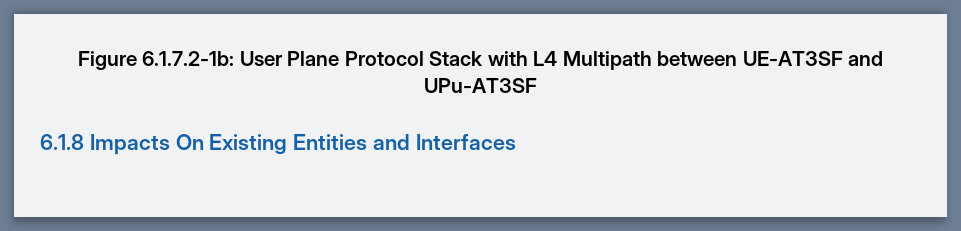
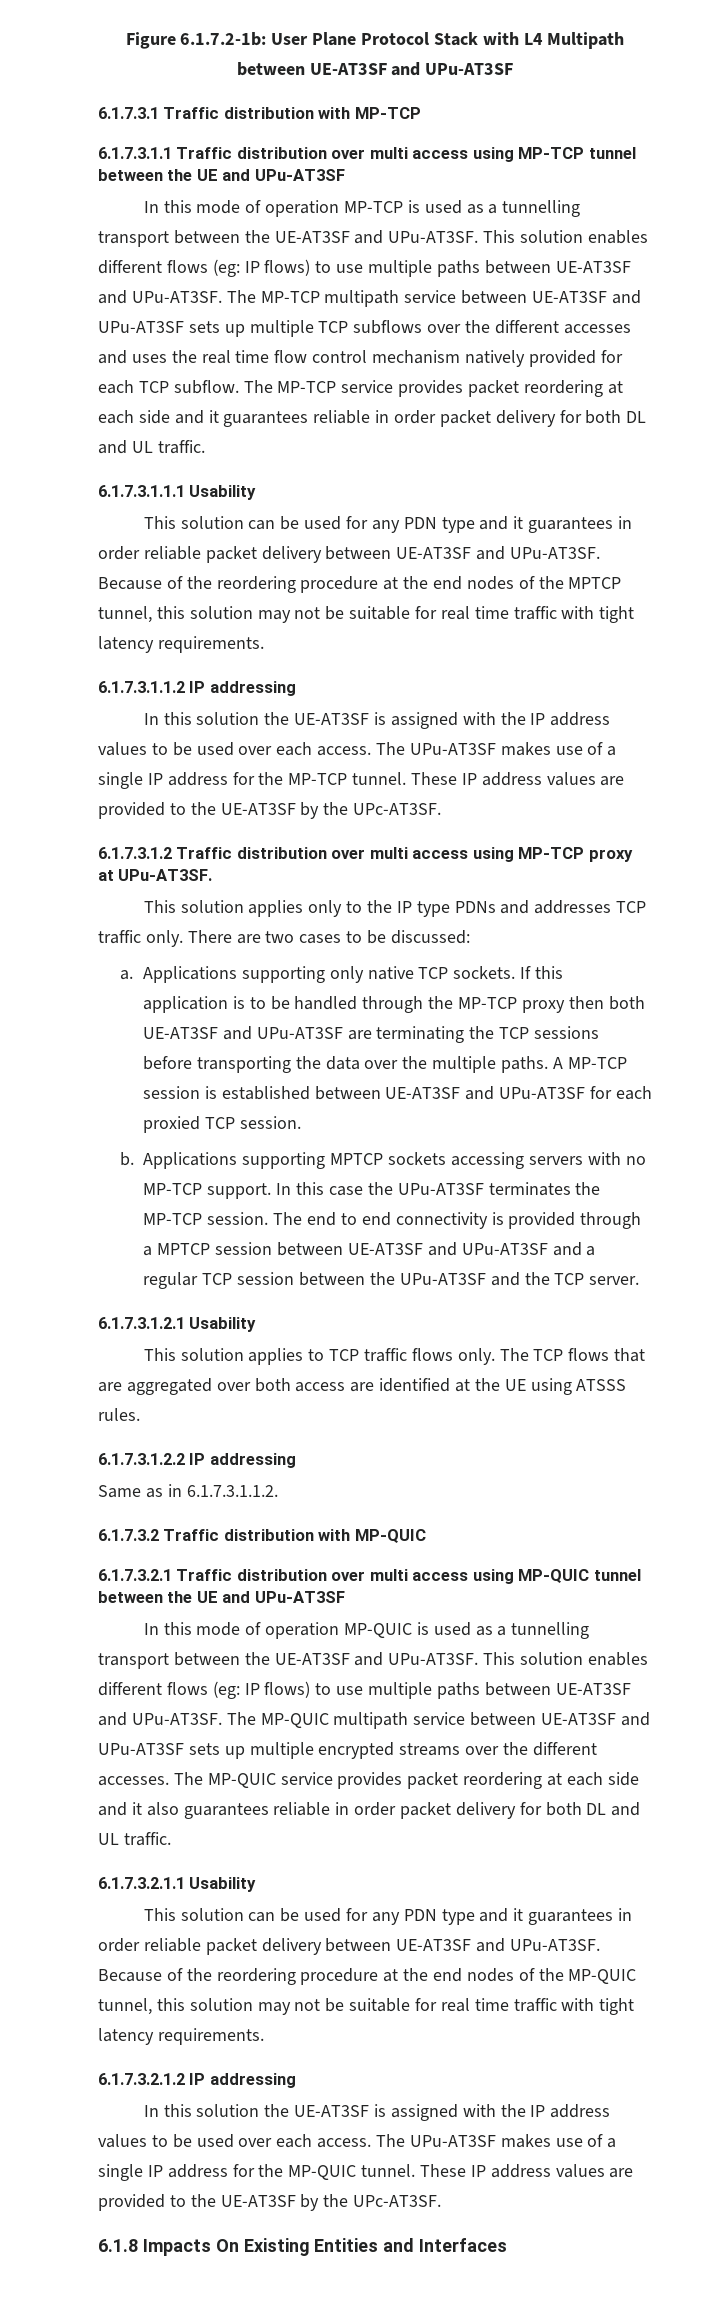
+ 6.1.7.3.1 Traffic distribution with MP-TCP
+ 6.1.7.3.1.1 Traffic distribution over multi access using MP-TCP tunnel between the UE and UPu-AT3SF
+ In this mode of operation MP-TCP is used as a tunnelling transport between the UE-AT3SF and UPu-AT3SF. This solution enables different flows (eg: IP flows) to use multiple paths between UE-AT3SF and UPu-AT3SF. The MP-TCP multipath service between UE-AT3SF and UPu-AT3SF sets up multiple TCP subflows over the different accesses and uses the real time flow control mechanism natively provided for each TCP subflow. The MP-TCP service provides packet reordering at each side and it guarantees reliable in order packet delivery for both DL and UL traffic.
+ 6.1.7.3.1.1.1 Usability
+ This solution can be used for any PDN type and it guarantees in order reliable packet delivery between UE-AT3SF and UPu-AT3SF. Because of the reordering procedure at the end nodes of the MPTCP tunnel, this solution may not be suitable for real time traffic with tight latency requirements.
+ 6.1.7.3.1.1.2 IP addressing
+ In this solution the UE-AT3SF is assigned with the IP address values to be used over each access. The UPu-AT3SF makes use of a single IP address for the MP-TCP tunnel. These IP address values are provided to the UE-AT3SF by the UPc-AT3SF.
+ 6.1.7.3.1.2 Traffic distribution over multi access using MP-TCP proxy at UPu-AT3SF.
+ This solution applies only to the IP type PDNs and addresses TCP traffic only. There are two cases to be discussed:
+ a. Applications supporting only native TCP sockets. If this application is to be handled through the MP-TCP proxy then both UE-AT3SF and UPu-AT3SF are terminating the TCP sessions before transporting the data over the multiple paths. A MP-TCP session is established between UE-AT3SF and UPu-AT3SF for each proxied TCP session.
+ b. Applications supporting MPTCP sockets accessing servers with no MP-TCP support. In this case the UPu-AT3SF terminates the MP-TCP session. The end to end connectivity is provided through a MPTCP session between UE-AT3SF and UPu-AT3SF and a regular TCP session between the UPu-AT3SF and the TCP server.
+ 6.1.7.3.1.2.1 Usability
+ This solution applies to TCP traffic flows only. The TCP flows that are aggregated over both access are identified at the UE using ATSSS rules.
+ 6.1.7.3.1.2.2 IP addressing
+ Same as in 6.1.7.3.1.1.2.
+ 6.1.7.3.2 Traffic distribution with MP-QUIC
+ 6.1.7.3.2.1 Traffic distribution over multi access using MP-QUIC tunnel between the UE and UPu-AT3SF
+ In this mode of operation MP-QUIC is used as a tunnelling transport between the UE-AT3SF and UPu-AT3SF. This solution enables different flows (eg: IP flows) to use multiple paths between UE-AT3SF and UPu-AT3SF. The MP-QUIC multipath service between UE-AT3SF and UPu-AT3SF sets up multiple encrypted streams over the different accesses. The MP-QUIC service provides packet reordering at each side and it also guarantees reliable in order packet delivery for both DL and UL traffic.
+ 6.1.7.3.2.1.1 Usability
+ This solution can be used for any PDN type and it guarantees in order reliable packet delivery between UE-AT3SF and UPu-AT3SF. Because of the reordering procedure at the end nodes of the MP-QUIC tunnel, this solution may not be suitable for real time traffic with tight latency requirements.
+ 6.1.7.3.2.1.2 IP addressing
+ In this solution the UE-AT3SF is assigned with the IP address values to be used over each access. The UPu-AT3SF makes use of a single IP address for the MP-QUIC tunnel. These IP address values are provided to the UE-AT3SF by the UPc-AT3SF.

